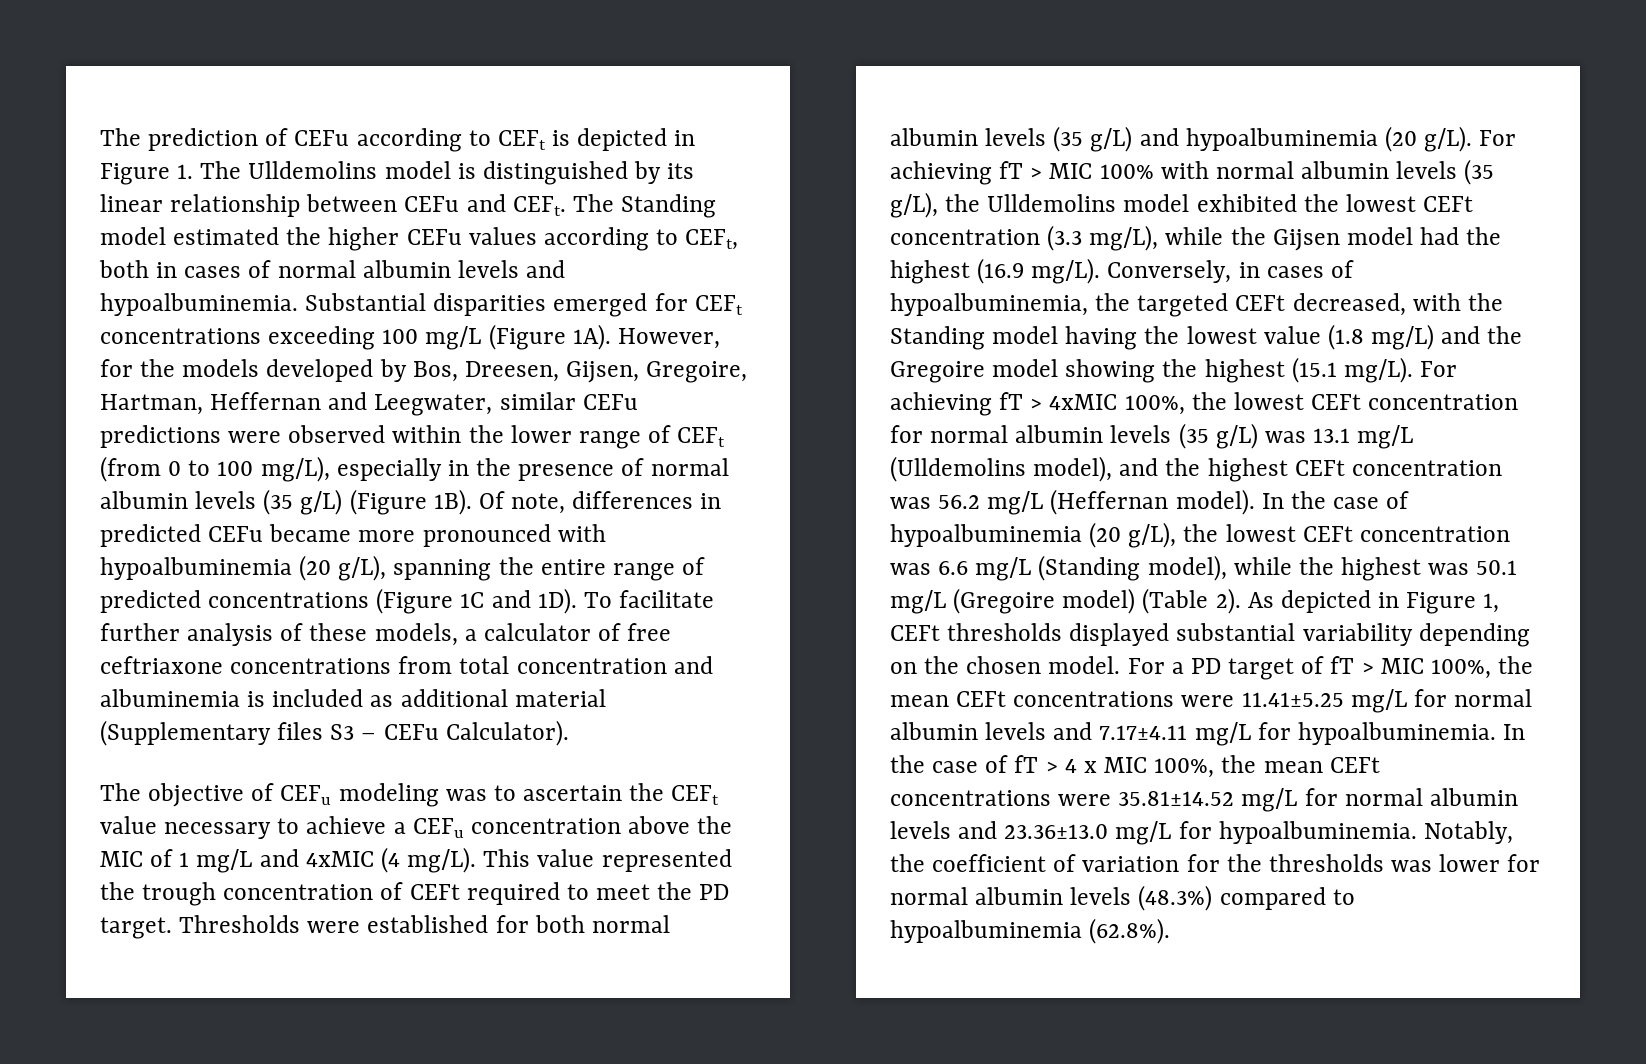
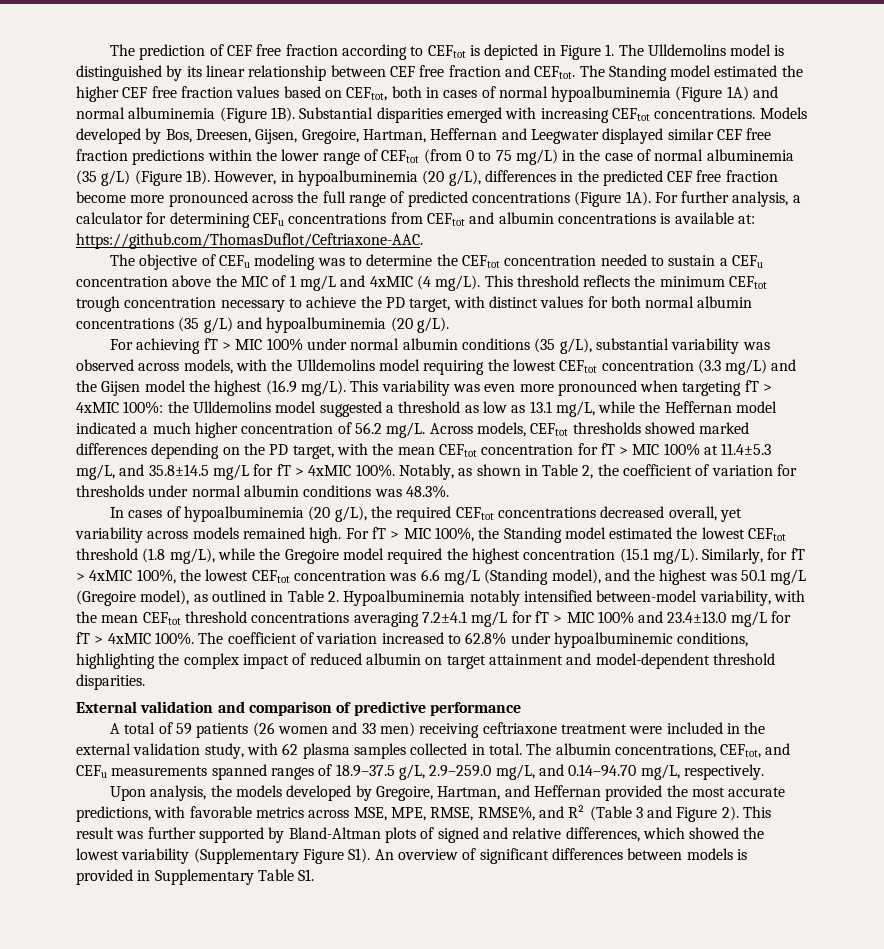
- The prediction of CEFu according to CEFt is depicted in Figure 1. The Ulldemolins model is distinguished by its linear relationship between CEFu and CEFt.
+ The prediction of CEF free fraction according to CEFtot is depicted in Figure 1. The Ulldemolins model is distinguished by its linear relationship between CEF free fraction and CEFtot.
- The Standing model estimated the higher CEFu values according to CEFt, both in cases of normal albumin levels and hypoalbuminemia. Substantial disparities emerged for CEFt concentrations exceeding 100 mg/L (Figure 1A). However, for the models developed by Bos, Dreesen, Gijsen, Gregoire, Hartman, Heffernan and Leegwater, similar CEFu predictions were observed within the lower range of CEFt (from 0 to 100 mg/L), especially in the presence of normal albumin levels (35 g/L) (Figure 1B).
+ The Standing model estimated the higher CEF free fraction values based on CEFtot, both in cases of normal hypoalbuminemia (Figure 1A) and normal albuminemia (Figure 1B). Substantial disparities emerged with increasing CEFtot concentrations. Models developed by Bos, Dreesen, Gijsen, Gregoire, Hartman, Heffernan and Leegwater displayed similar CEF free fraction predictions within the lower range of CEFtot (from 0 to 75 mg/L) in the case of normal albuminemia (35 g/L) (Figure 1B).
- Of note, differences in predicted CEFu became more pronounced with hypoalbuminemia (20 g/L), spanning the entire range of predicted concentrations (Figure 1C and 1D). To facilitate further analysis of these models, a calculator of free ceftriaxone concentrations from total concentration and albuminemia is included as additional material (Supplementary files S3 – CEFu Calculator).
+ However, in hypoalbuminemia (20 g/L), differences in the predicted CEF free fraction become more pronounced across the full range of predicted concentrations (Figure 1A). For further analysis, a calculator for determining CEFu concentrations from CEFtot and albumin concentrations is available at: https://github.com/ThomasDuflot/Ceftriaxone-AAC.
- The objective of CEFu modeling was to ascertain the CEFt value necessary to achieve a CEFu concentration above the MIC of 1 mg/L and 4xMIC (4 mg/L).
+ The objective of CEFu modeling was to determine the CEFtot concentration needed to sustain a CEFu concentration above the MIC of 1 mg/L and 4xMIC (4 mg/L).
- This value represented the trough concentration of CEFt required to meet the PD target. Thresholds were established for both normal albumin levels (35 g/L) and hypoalbuminemia (20 g/L). For achieving fT > MIC 100% with normal albumin levels (35 g/L), the Ulldemolins model exhibited the lowest CEFt concentration (3.3 mg/L), while the Gijsen model had the highest (16.9 mg/L).
+ This threshold reflects the minimum CEFtot trough concentration necessary to achieve the PD target, with distinct values for both normal albumin concentrations (35 g/L) and hypoalbuminemia (20 g/L).
+ For achieving fT > MIC 100% under normal albumin conditions (35 g/L), substantial variability was observed across models, with the Ulldemolins model requiring the lowest CEFtot concentration (3.3 mg/L) and the Gijsen model the highest (16.9 mg/L).
- Conversely, in cases of hypoalbuminemia, the targeted CEFt decreased, with the Standing model having the lowest value (1.8 mg/L) and the Gregoire model showing the highest (15.1 mg/L).
+ This variability was even more pronounced when targeting fT > 4xMIC 100%: the Ulldemolins model suggested a threshold as low as 13.1 mg/L, while the Heffernan model indicated a much higher concentration of 56.2 mg/L. Across models, CEFtot thresholds showed marked differences depending on the PD target, with the mean CEFtot concentration for fT > MIC 100% at 11.4±5.3 mg/L, and 35.8±14.5 mg/L for fT > 4xMIC 100%. Notably, as shown in Table 2, the coefficient of variation for thresholds under normal albumin conditions was 48.3%.
+ In cases of hypoalbuminemia (20 g/L), the required CEFtot concentrations decreased overall, yet variability across models remained high. For fT > MIC 100%, the Standing model estimated the lowest CEFtot threshold (1.8 mg/L), while the Gregoire model required the highest concentration (15.1 mg/L).
- For achieving fT > 4xMIC 100%, the lowest CEFt concentration for normal albumin levels (35 g/L) was 13.1 mg/L (Ulldemolins model), and the highest CEFt concentration was 56.2 mg/L (Heffernan model). In the case of hypoalbuminemia (20 g/L), the lowest CEFt concentration was 6.6 mg/L (Standing model), while the highest was 50.1 mg/L (Gregoire model) (Table 2). As depicted in Figure 1, CEFt thresholds displayed substantial variability depending on the chosen model. For a PD target of fT > MIC 100%, the mean CEFt concentrations were 11.41±5.25 mg/L for normal albumin levels and 7.17±4.11 mg/L for hypoalbuminemia. In the case of fT > 4 x MIC 100%, the mean CEFt concentrations were 35.81±14.52 mg/L for normal albumin levels and 23.36±13.0 mg/L for hypoalbuminemia. Notably, the coefficient of variation for the thresholds was lower for normal albumin levels (48.3%) compared to hypoalbuminemia (62.8%).
+ Similarly, for fT > 4xMIC 100%, the lowest CEFtot concentration was 6.6 mg/L (Standing model), and the highest was 50.1 mg/L (Gregoire model), as outlined in Table 2. Hypoalbuminemia notably intensified between-model variability, with the mean CEFtot threshold concentrations averaging 7.2±4.1 mg/L for fT > MIC 100% and 23.4±13.0 mg/L for fT > 4xMIC 100%. The coefficient of variation increased to 62.8% under hypoalbuminemic conditions, highlighting the complex impact of reduced albumin on target attainment and model-dependent threshold disparities.
+ External validation and comparison of predictive performance
+ A total of 59 patients (26 women and 33 men) receiving ceftriaxone treatment were included in the external validation study, with 62 plasma samples collected in total. The albumin concentrations, CEFtot, and CEFu measurements spanned ranges of 18.9–37.5 g/L, 2.9–259.0 mg/L, and 0.14–94.70 mg/L, respectively.
+ Upon analysis, the models developed by Gregoire, Hartman, and Heffernan provided the most accurate predictions, with favorable metrics across MSE, MPE, RMSE, RMSE%, and R² (Table 3 and Figure 2). This result was further supported by Bland-Altman plots of signed and relative differences, which showed the lowest variability (Supplementary Figure S1). An overview of significant differences between models is provided in Supplementary Table S1.

